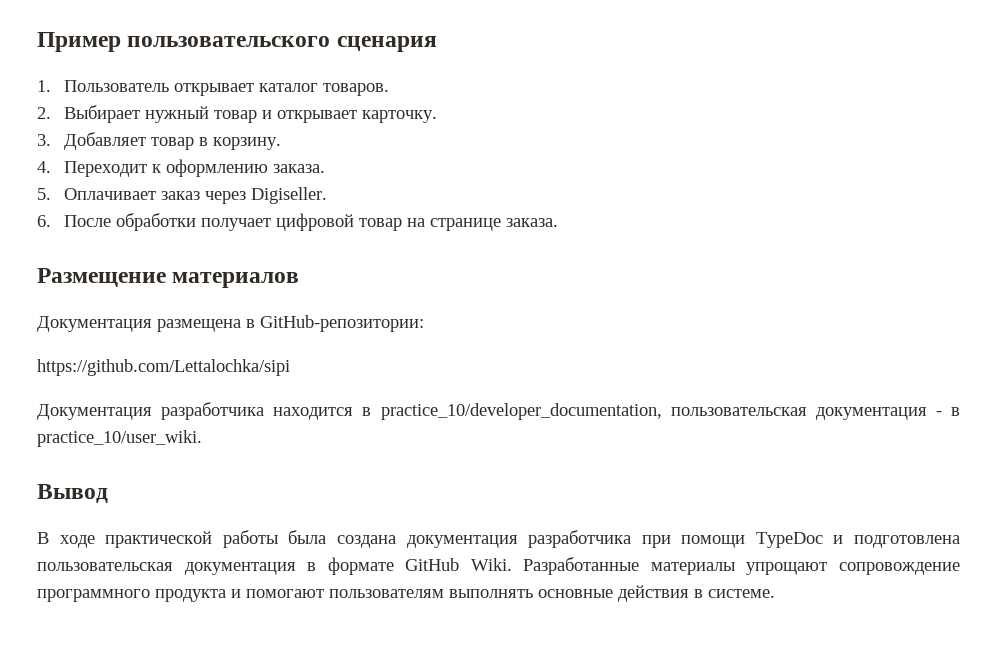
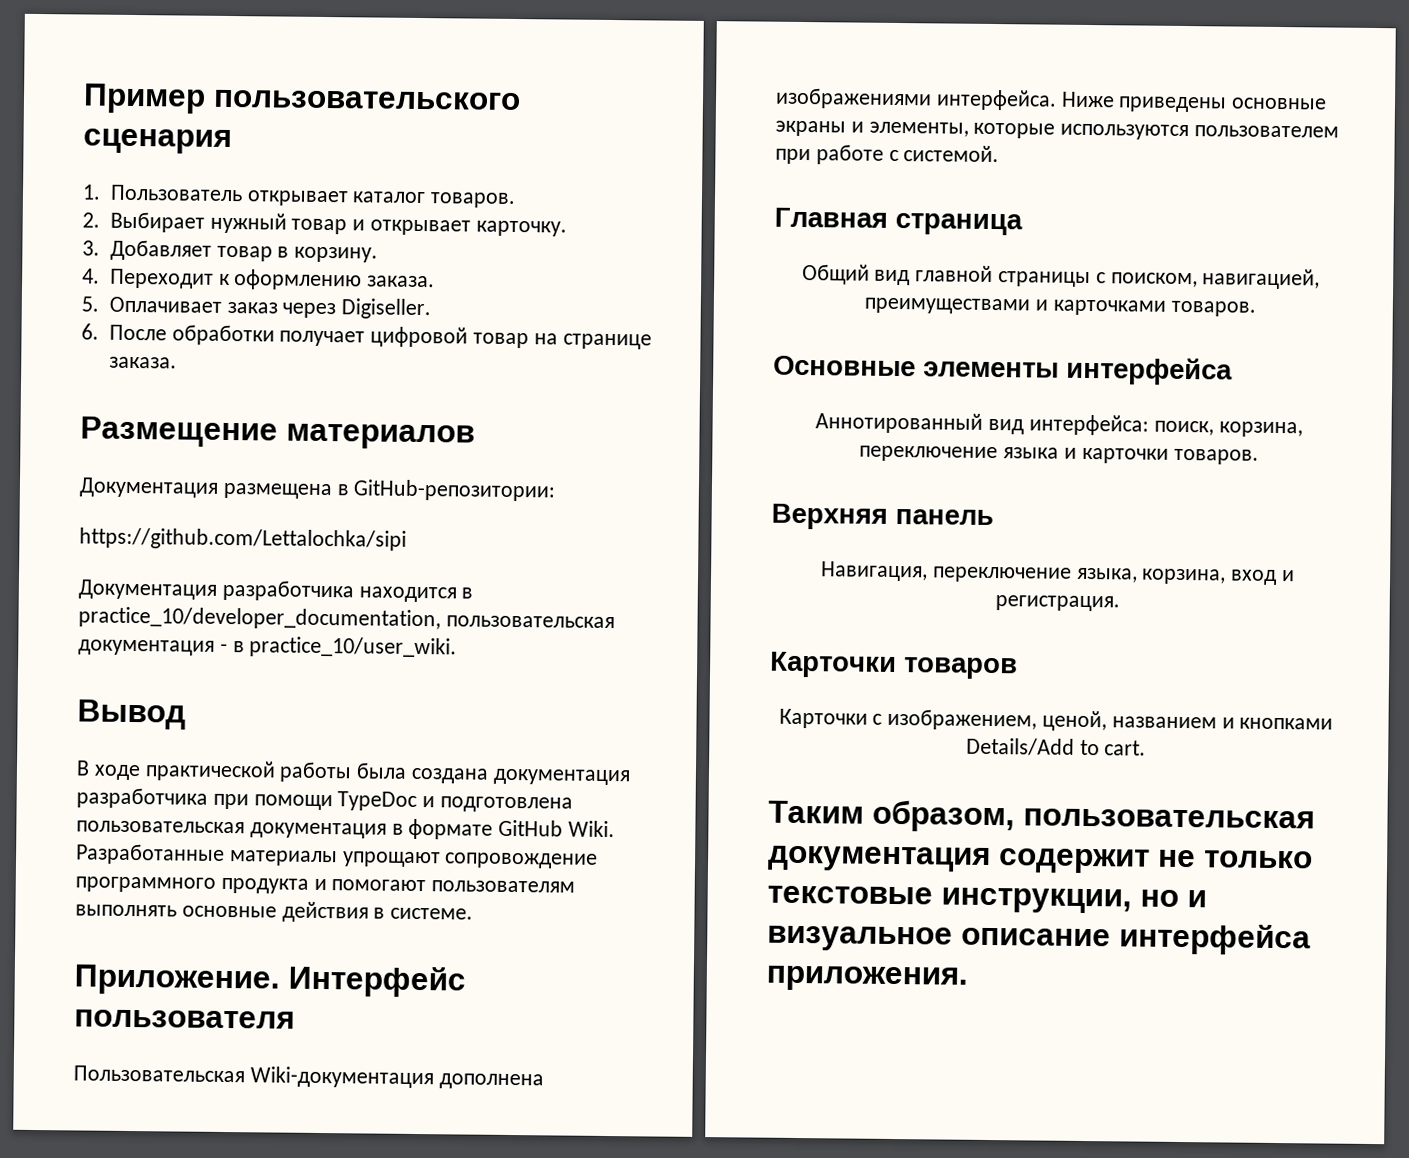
+ Приложение. Интерфейс пользователя
+ Пользовательская Wiki-документация дополнена изображениями интерфейса. Ниже приведены основные экраны и элементы, которые используются пользователем при работе с системой.
+ Главная страница
+ Общий вид главной страницы с поиском, навигацией, преимуществами и карточками товаров.
+ Основные элементы интерфейса
+ Аннотированный вид интерфейса: поиск, корзина, переключение языка и карточки товаров.
+ Верхняя панель
+ Навигация, переключение языка, корзина, вход и регистрация.
+ Карточки товаров
+ Карточки с изображением, ценой, названием и кнопками Details/Add to cart.
+ Таким образом, пользовательская документация содержит не только текстовые инструкции, но и визуальное описание интерфейса приложения.

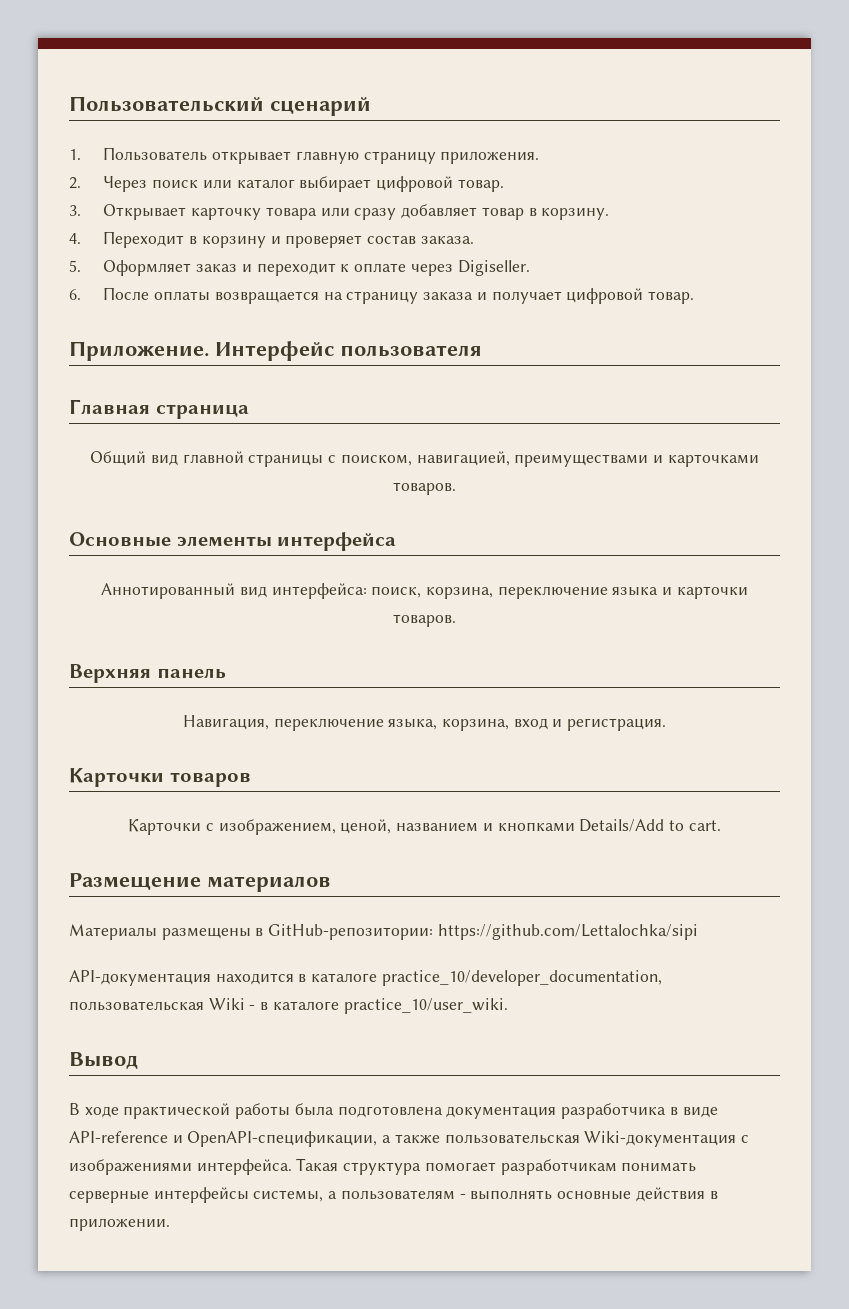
- Пример пользовательского сценария
+ Пользовательский сценарий
- 1. Пользователь открывает каталог товаров.
- 2. Выбирает нужный товар и открывает карточку.
- 3. Добавляет товар в корзину.
+ 1. Пользователь открывает главную страницу приложения.
+ 2. Через поиск или каталог выбирает цифровой товар.
+ 3. Открывает карточку товара или сразу добавляет товар в корзину.
- 4. Переходит к оформлению заказа.
- 5. Оплачивает заказ через Digiseller.
- 6. После обработки получает цифровой товар на странице заказа.
- Размещение материалов
- Документация размещена в GitHub-репозитории:
- https://github.com/Lettalochka/sipi
- Документация разработчика находится в practice_10/developer_documentation, пользовательская документация - в practice_10/user_wiki.
- Вывод
- В ходе практической работы была создана документация разработчика при помощи TypeDoc и подготовлена пользовательская документация в формате GitHub Wiki. Разработанные материалы упрощают сопровождение программного продукта и помогают пользователям выполнять основные действия в системе.
+ 4. Переходит в корзину и проверяет состав заказа.
+ 5. Оформляет заказ и переходит к оплате через Digiseller.
+ 6. После оплаты возвращается на страницу заказа и получает цифровой товар.
  Приложение. Интерфейс пользователя
- Пользовательская Wiki-документация дополнена изображениями интерфейса. Ниже приведены основные экраны и элементы, которые используются пользователем при работе с системой.
- Таким образом, пользовательская документация содержит не только текстовые инструкции, но и визуальное описание интерфейса приложения.
+ Размещение материалов
+ Материалы размещены в GitHub-репозитории: https://github.com/Lettalochka/sipi
+ API-документация находится в каталоге practice_10/developer_documentation, пользовательская Wiki - в каталоге practice_10/user_wiki.
+ Вывод
+ В ходе практической работы была подготовлена документация разработчика в виде API-reference и OpenAPI-спецификации, а также пользовательская Wiki-документация с изображениями интерфейса. Такая структура помогает разработчикам понимать серверные интерфейсы системы, а пользователям - выполнять основные действия в приложении.

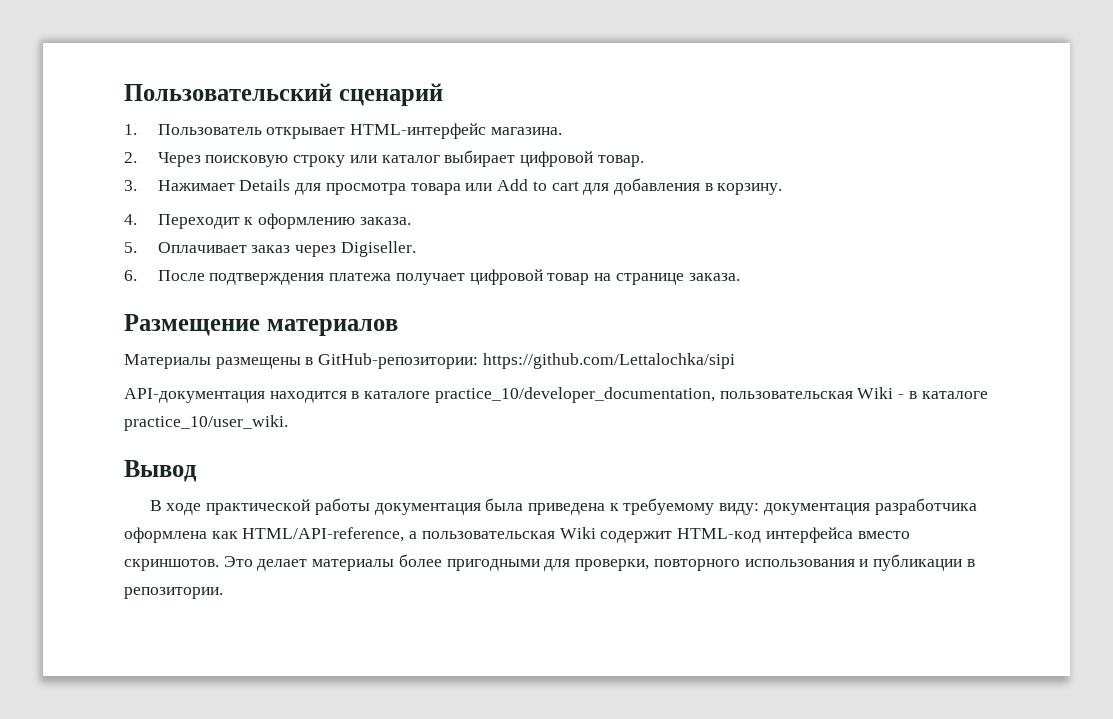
- 1. Пользователь открывает главную страницу приложения.
+ 1. Пользователь открывает HTML-интерфейс магазина.
- 2. Через поиск или каталог выбирает цифровой товар.
+ 2. Через поисковую строку или каталог выбирает цифровой товар.
- 3. Открывает карточку товара или сразу добавляет товар в корзину.
- 4. Переходит в корзину и проверяет состав заказа.
- 5. Оформляет заказ и переходит к оплате через Digiseller.
- 6. После оплаты возвращается на страницу заказа и получает цифровой товар.
- Приложение. Интерфейс пользователя
- Главная страница
- Общий вид главной страницы с поиском, навигацией, преимуществами и карточками товаров.
- Основные элементы интерфейса
- Аннотированный вид интерфейса: поиск, корзина, переключение языка и карточки товаров.
- Верхняя панель
- Навигация, переключение языка, корзина, вход и регистрация.
- Карточки товаров
- Карточки с изображением, ценой, названием и кнопками Details/Add to cart.
+ 3. Нажимает Details для просмотра товара или Add to cart для добавления в корзину.
+ 4. Переходит к оформлению заказа.
+ 5. Оплачивает заказ через Digiseller.
+ 6. После подтверждения платежа получает цифровой товар на странице заказа.
- В ходе практической работы была подготовлена документация разработчика в виде API-reference и OpenAPI-спецификации, а также пользовательская Wiki-документация с изображениями интерфейса. Такая структура помогает разработчикам понимать серверные интерфейсы системы, а пользователям - выполнять основные действия в приложении.
+ В ходе практической работы документация была приведена к требуемому виду: документация разработчика оформлена как HTML/API-reference, а пользовательская Wiki содержит HTML-код интерфейса вместо скриншотов. Это делает материалы более пригодными для проверки, повторного использования и публикации в репозитории.

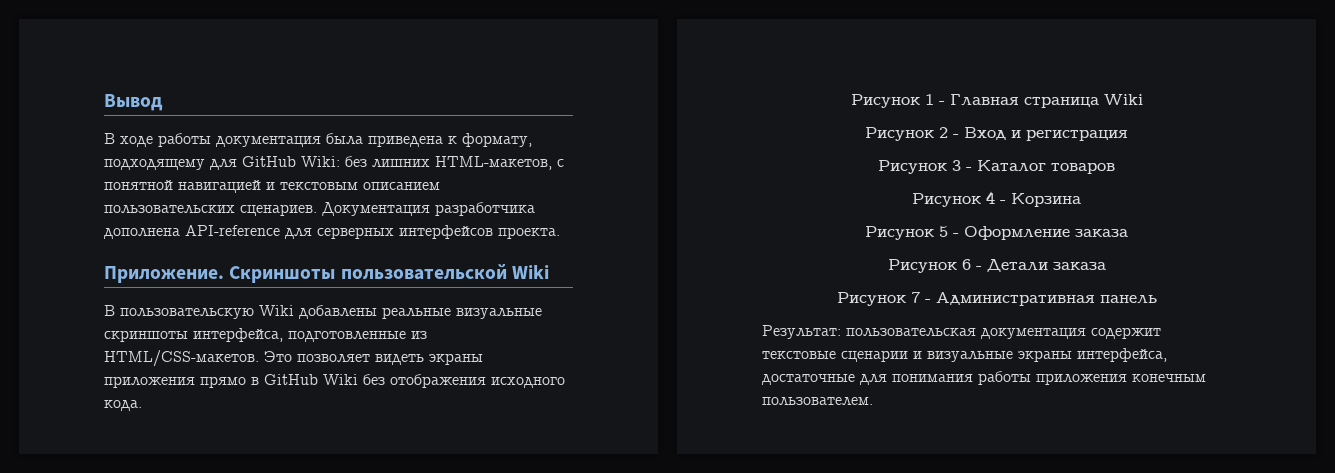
- Пользовательский сценарий
- 1. Пользователь открывает HTML-интерфейс магазина.
- 2. Через поисковую строку или каталог выбирает цифровой товар.
- 3. Нажимает Details для просмотра товара или Add to cart для добавления в корзину.
- 4. Переходит к оформлению заказа.
- 5. Оплачивает заказ через Digiseller.
- 6. После подтверждения платежа получает цифровой товар на странице заказа.
- Размещение материалов
- Материалы размещены в GitHub-репозитории: https://github.com/Lettalochka/sipi
- API-документация находится в каталоге practice_10/developer_documentation, пользовательская Wiki - в каталоге practice_10/user_wiki.
- В ходе практической работы документация была приведена к требуемому виду: документация разработчика оформлена как HTML/API-reference, а пользовательская Wiki содержит HTML-код интерфейса вместо скриншотов. Это делает материалы более пригодными для проверки, повторного использования и публикации в репозитории.
+ В ходе работы документация была приведена к формату, подходящему для GitHub Wiki: без лишних HTML-макетов, с понятной навигацией и текстовым описанием пользовательских сценариев. Документация разработчика дополнена API-reference для серверных интерфейсов проекта.
+ Приложение. Скриншоты пользовательской Wiki
+ В пользовательскую Wiki добавлены реальные визуальные скриншоты интерфейса, подготовленные из HTML/CSS-макетов. Это позволяет видеть экраны приложения прямо в GitHub Wiki без отображения исходного кода.
+ Рисунок 1 - Главная страница Wiki
+ Рисунок 2 - Вход и регистрация
+ Рисунок 3 - Каталог товаров
+ Рисунок 4 - Корзина
+ Рисунок 5 - Оформление заказа
+ Рисунок 6 - Детали заказа
+ Рисунок 7 - Административная панель
+ Результат: пользовательская документация содержит текстовые сценарии и визуальные экраны интерфейса, достаточные для понимания работы приложения конечным пользователем.

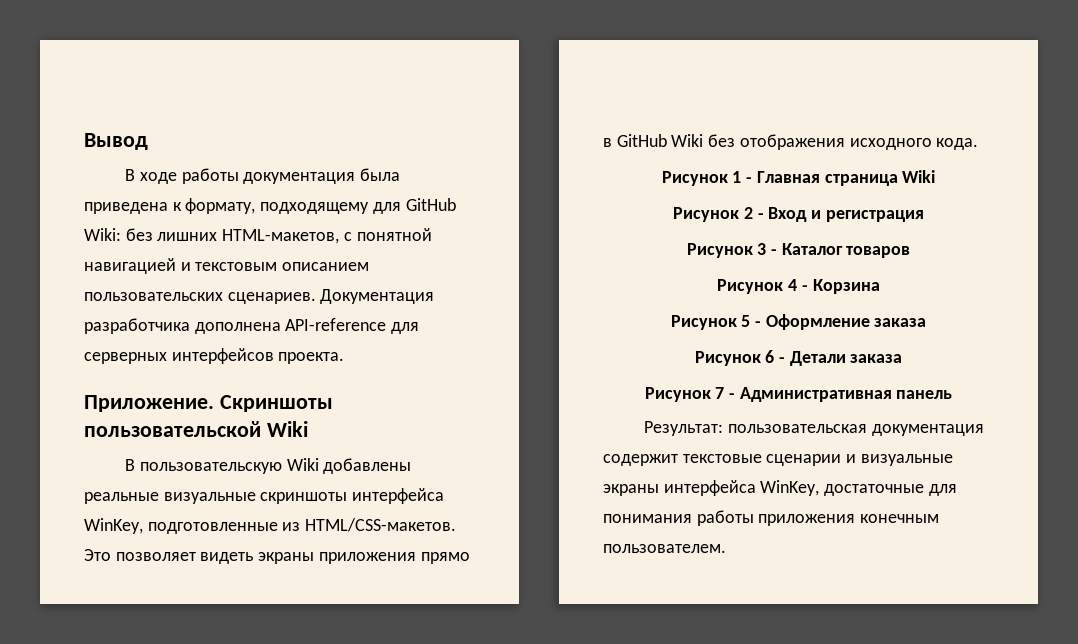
- В пользовательскую Wiki добавлены реальные визуальные скриншоты интерфейса, подготовленные из HTML/CSS-макетов.
+ В пользовательскую Wiki добавлены реальные визуальные скриншоты интерфейса WinKey, подготовленные из HTML/CSS-макетов.
- Результат: пользовательская документация содержит текстовые сценарии и визуальные экраны интерфейса, достаточные для понимания работы приложения конечным пользователем.
+ Результат: пользовательская документация содержит текстовые сценарии и визуальные экраны интерфейса WinKey, достаточные для понимания работы приложения конечным пользователем.

